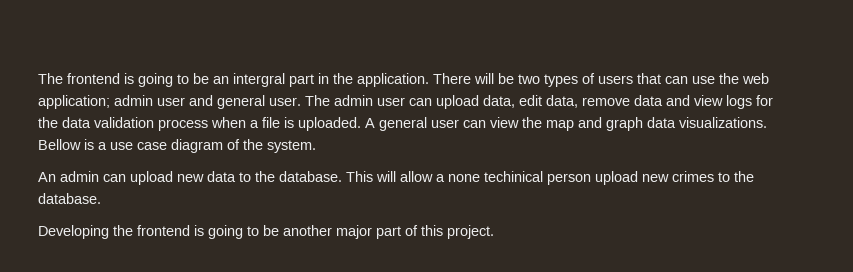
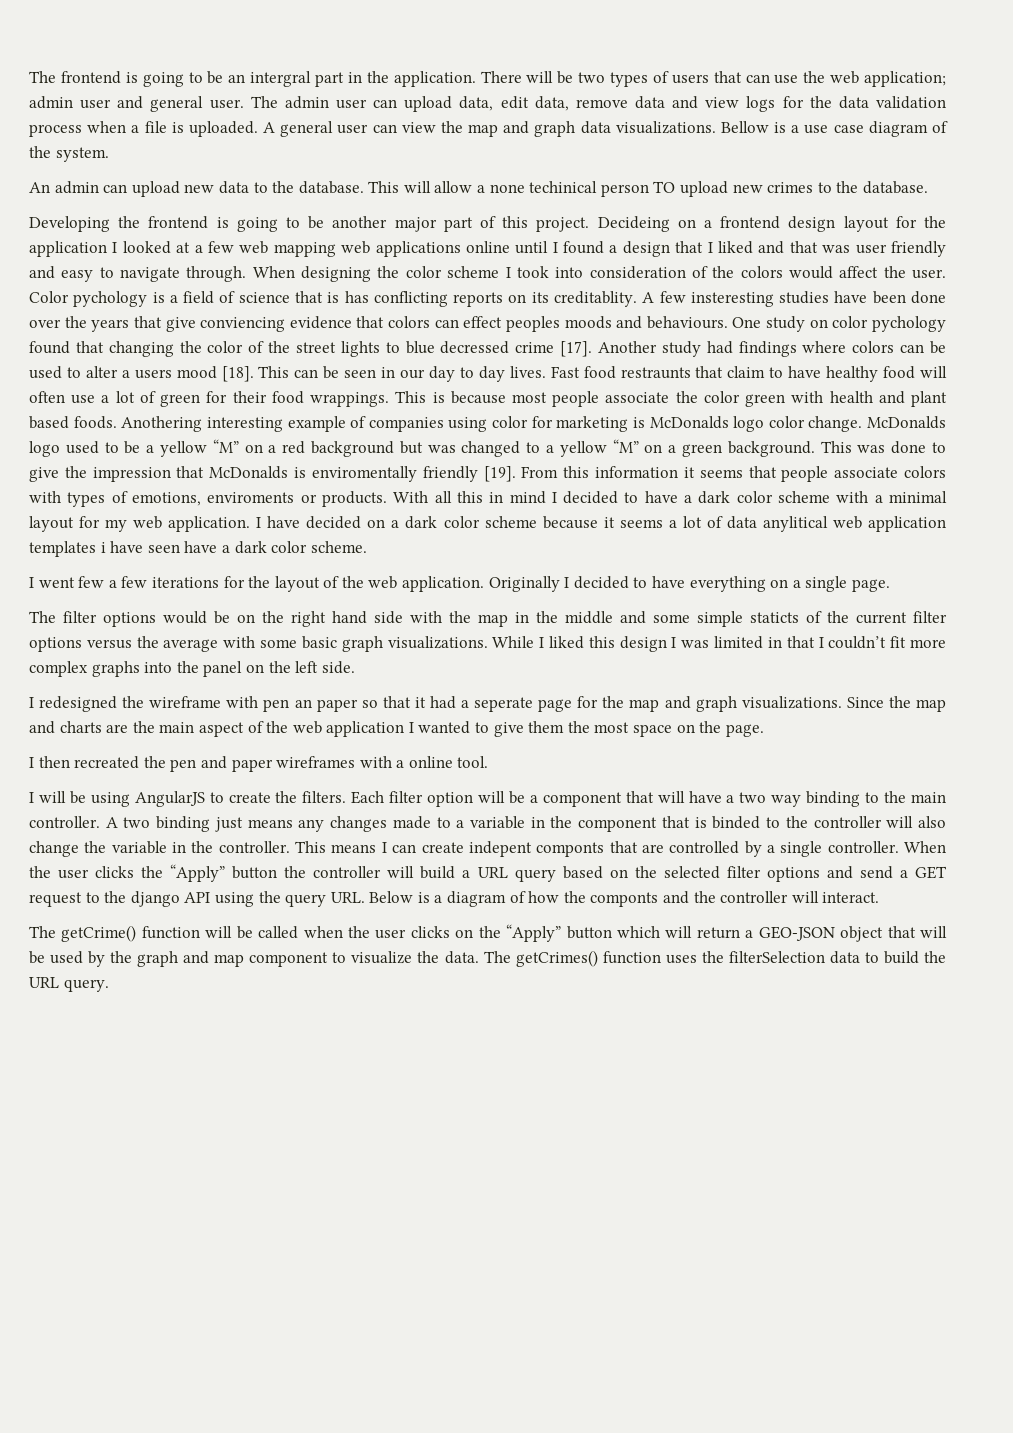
- This will allow a none techinical person upload new crimes to the database.
+ This will allow a none techinical person TO upload new crimes to the database.
+ Decideing on a frontend design layout for the application I looked at a few web mapping web applications online until I found a design that I liked and that was user friendly and easy to navigate through. When designing the color scheme I took into consideration of the colors would affect the user. Color pychology is a field of science that is has conflicting reports on its creditablity. A few insteresting studies have been done over the years that give conviencing evidence that colors can effect peoples moods and behaviours. One study on color pychology found that changing the color of the street lights to blue decressed crime [17]. Another study had findings where colors can be used to alter a users mood [18]. This can be seen in our day to day lives. Fast food restraunts that claim to have healthy food will often use a lot of green for their food wrappings. This is because most people associate the color green with health and plant based foods. Anothering interesting example of companies using color for marketing is McDonalds logo color change. McDonalds logo used to be a yellow “M” on a red background but was changed to a yellow “M” on a green background. This was done to give the impression that McDonalds is enviromentally friendly [19]. From this information it seems that people associate colors with types of emotions, enviroments or products. With all this in mind I decided to have a dark color scheme with a minimal layout for my web application. I have decided on a dark color scheme because it seems a lot of data anylitical web application templates i have seen have a dark color scheme.
+ I went few a few iterations for the layout of the web application. Originally I decided to have everything on a single page.
+ The filter options would be on the right hand side with the map in the middle and some simple staticts of the current filter options versus the average with some basic graph visualizations. While I liked this design I was limited in that I couldn’t fit more complex graphs into the panel on the left side.
+ I redesigned the wireframe with pen an paper so that it had a seperate page for the map and graph visualizations. Since the map and charts are the main aspect of the web application I wanted to give them the most space on the page.
+ I then recreated the pen and paper wireframes with a online tool.
+ I will be using AngularJS to create the filters. Each filter option will be a component that will have a two way binding to the main controller. A two binding just means any changes made to a variable in the component that is binded to the controller will also change the variable in the controller. This means I can create indepent componts that are controlled by a single controller. When the user clicks the “Apply” button the controller will build a URL query based on the selected filter options and send a GET request to the django API using the query URL. Below is a diagram of how the componts and the controller will interact.
+ The getCrime() function will be called when the user clicks on the “Apply” button which will return a GEO-JSON object that will be used by the graph and map component to visualize the data. The getCrimes() function uses the filterSelection data to build the URL query.

